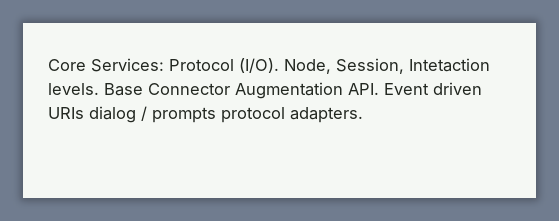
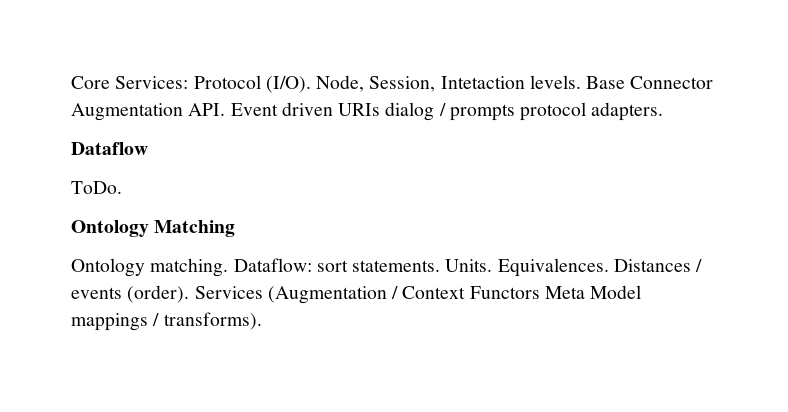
+ Dataflow
+ ToDo.
+ Ontology Matching
+ Ontology matching. Dataflow: sort statements. Units. Equivalences. Distances / events (order). Services (Augmentation / Context Functors Meta Model mappings / transforms).

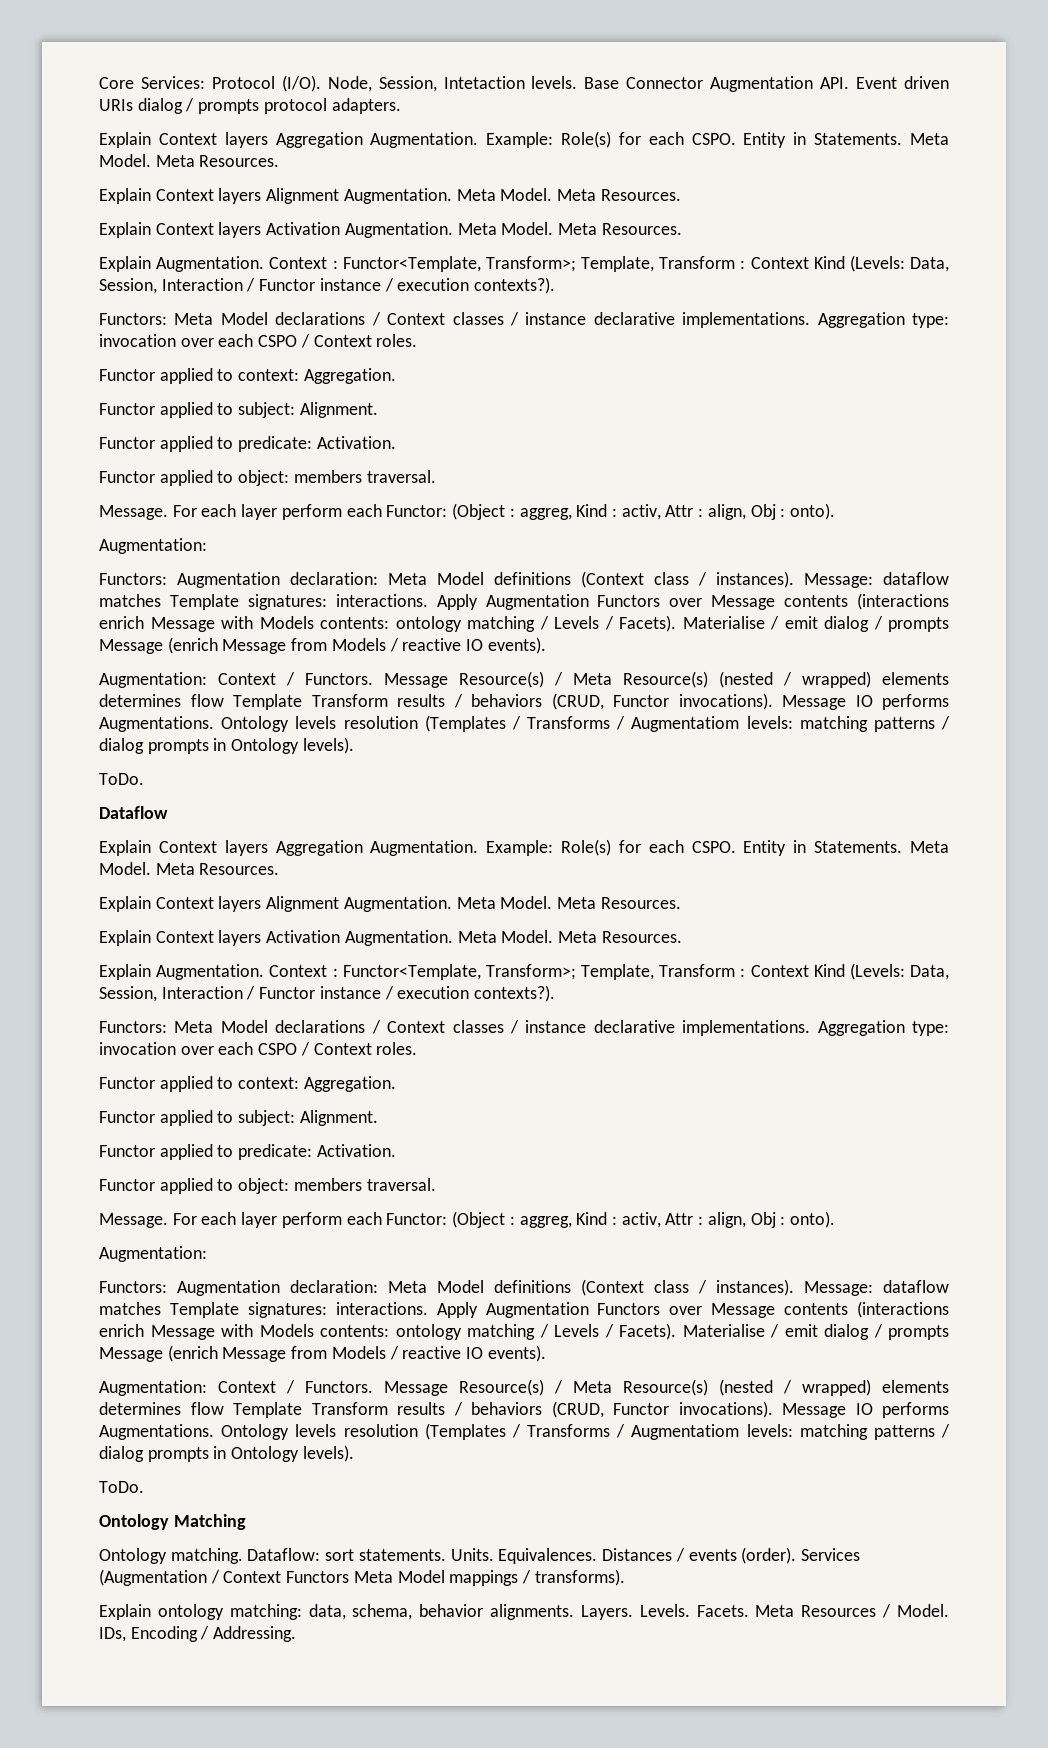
  Base Connector Augmentation API. Event driven URIs dialog / prompts protocol adapters.
+ Explain Context layers Aggregation Augmentation. Example: Role(s) for each CSPO. Entity in Statements. Meta Model. Meta Resources.
+ Explain Context layers Alignment Augmentation. Meta Model. Meta Resources.
+ Explain Context layers Activation Augmentation. Meta Model. Meta Resources.
+ Explain Augmentation. Context : Functor<Template, Transform>; Template, Transform : Context Kind (Levels: Data, Session, Interaction / Functor instance / execution contexts?).
+ Functors: Meta Model declarations / Context classes / instance declarative implementations. Aggregation type: invocation over each CSPO / Context roles.
+ Functor applied to context: Aggregation.
+ Functor applied to subject: Alignment.
+ Functor applied to predicate: Activation.
+ Functor applied to object: members traversal.
+ Message. For each layer perform each Functor: (Object : aggreg, Kind : activ, Attr : align, Obj : onto).
+ Augmentation:
+ Functors: Augmentation declaration: Meta Model definitions (Context class / instances). Message: dataflow matches Template signatures: interactions. Apply Augmentation Functors over Message contents (interactions enrich Message with Models contents: ontology matching / Levels / Facets). Materialise / emit dialog / prompts Message (enrich Message from Models / reactive IO events).
+ Augmentation: Context / Functors. Message Resource(s) / Meta Resource(s) (nested / wrapped) elements determines flow Template Transform results / behaviors (CRUD, Functor invocations). Message IO performs Augmentations. Ontology levels resolution (Templates / Transforms / Augmentatiom levels: matching patterns / dialog prompts in Ontology levels).
+ ToDo.
  Dataflow
+ Explain Context layers Aggregation Augmentation. Example: Role(s) for each CSPO. Entity in Statements. Meta Model. Meta Resources.
+ Explain Context layers Alignment Augmentation. Meta Model. Meta Resources.
+ Explain Context layers Activation Augmentation. Meta Model. Meta Resources.
+ Explain Augmentation. Context : Functor<Template, Transform>; Template, Transform : Context Kind (Levels: Data, Session, Interaction / Functor instance / execution contexts?).
+ Functors: Meta Model declarations / Context classes / instance declarative implementations. Aggregation type: invocation over each CSPO / Context roles.
+ Functor applied to context: Aggregation.
+ Functor applied to subject: Alignment.
+ Functor applied to predicate: Activation.
+ Functor applied to object: members traversal.
+ Message. For each layer perform each Functor: (Object : aggreg, Kind : activ, Attr : align, Obj : onto).
+ Augmentation:
+ Functors: Augmentation declaration: Meta Model definitions (Context class / instances). Message: dataflow matches Template signatures: interactions. Apply Augmentation Functors over Message contents (interactions enrich Message with Models contents: ontology matching / Levels / Facets). Materialise / emit dialog / prompts Message (enrich Message from Models / reactive IO events).
+ Augmentation: Context / Functors. Message Resource(s) / Meta Resource(s) (nested / wrapped) elements determines flow Template Transform results / behaviors (CRUD, Functor invocations). Message IO performs Augmentations. Ontology levels resolution (Templates / Transforms / Augmentatiom levels: matching patterns / dialog prompts in Ontology levels).
+ Explain ontology matching: data, schema, behavior alignments. Layers. Levels. Facets. Meta Resources / Model. IDs, Encoding / Addressing.

